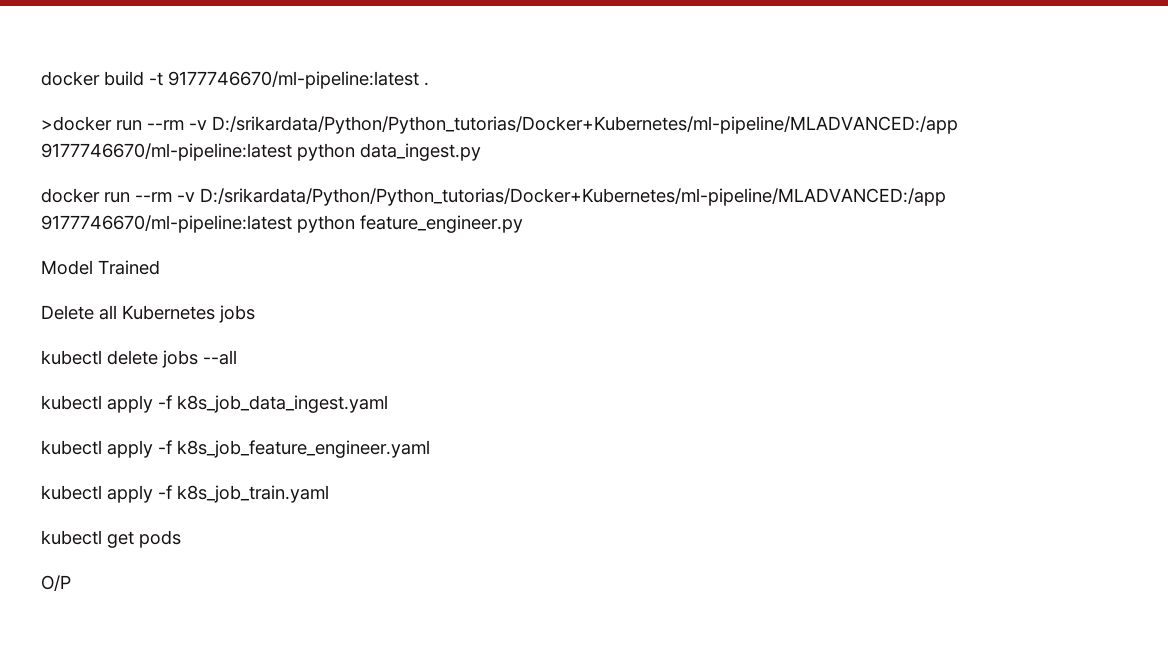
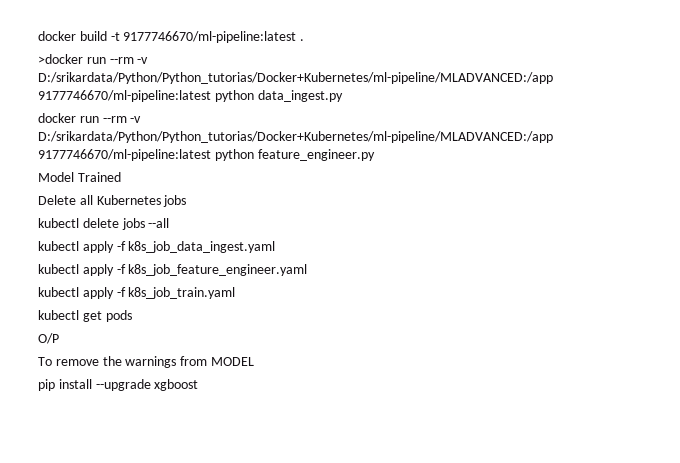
+ To remove the warnings from MODEL
+ pip install --upgrade xgboost

